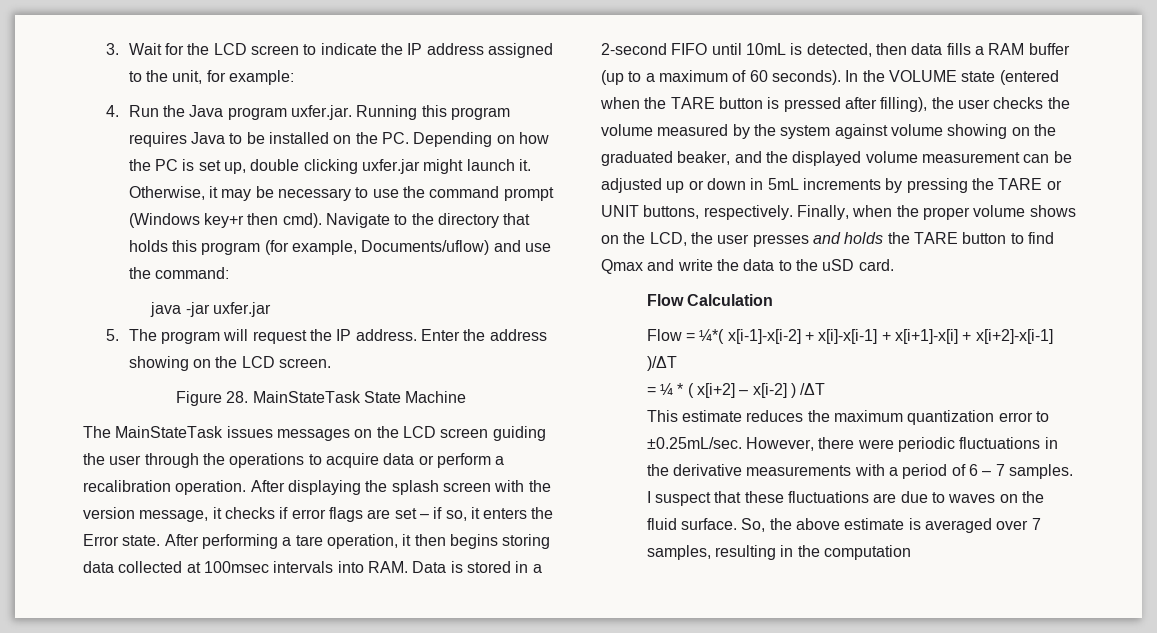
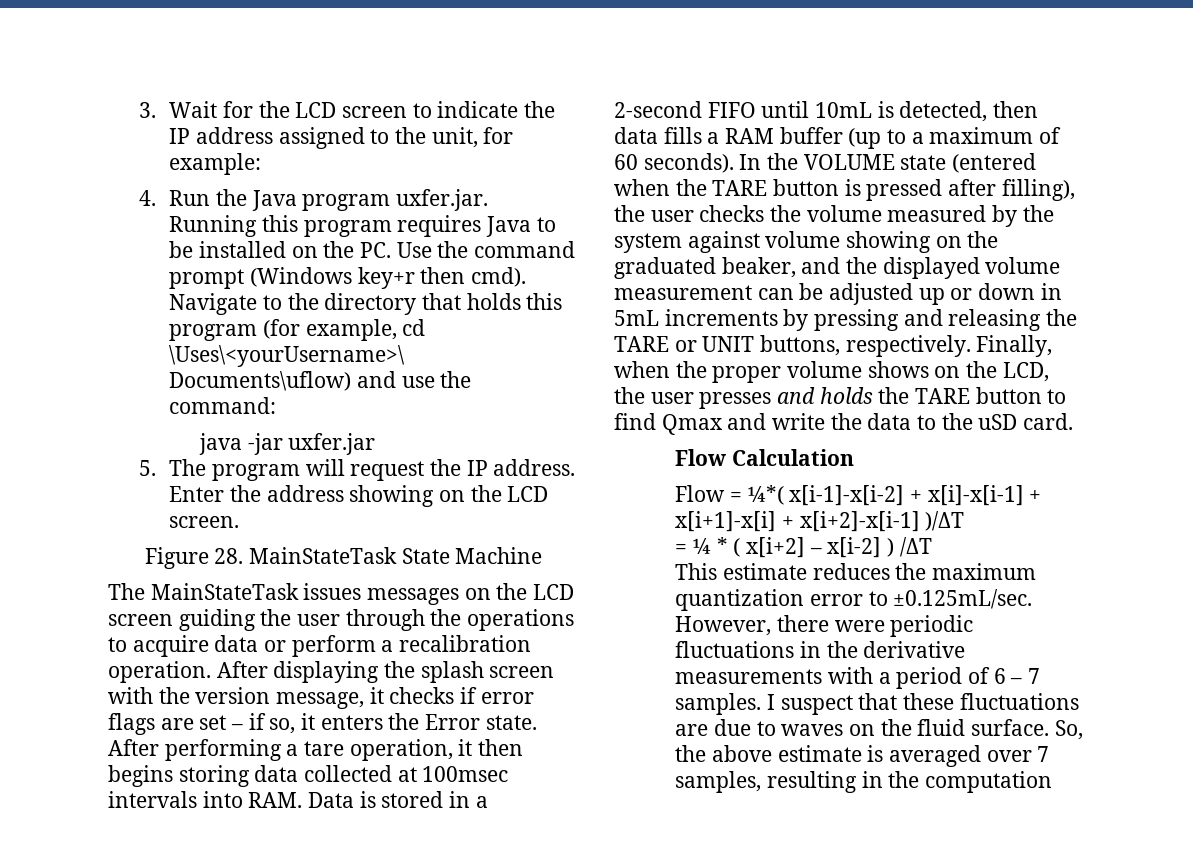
- 4. Run the Java program uxfer.jar. Running this program requires Java to be installed on the PC. Depending on how the PC is set up, double clicking uxfer.jar might launch it. Otherwise, it may be necessary to use the command prompt (Windows key+r then cmd).
+ 4. Run the Java program uxfer.jar. Running this program requires Java to be installed on the PC. Use the command prompt (Windows key+r then cmd).
- Navigate to the directory that holds this program (for example, Documents/uflow) and use the command:
+ Navigate to the directory that holds this program (for example, cd \Uses\<yourUsername>\ Documents\uflow) and use the command:
- In the VOLUME state (entered when the TARE button is pressed after filling), the user checks the volume measured by the system against volume showing on the graduated beaker, and the displayed volume measurement can be adjusted up or down in 5mL increments by pressing the TARE or UNIT buttons, respectively.
+ In the VOLUME state (entered when the TARE button is pressed after filling), the user checks the volume measured by the system against volume showing on the graduated beaker, and the displayed volume measurement can be adjusted up or down in 5mL increments by pressing and releasing the TARE or UNIT buttons, respectively.
- This estimate reduces the maximum quantization error to ±0.25mL/sec. However, there were periodic fluctuations in the derivative measurements with a period of 6 – 7 samples.
+ This estimate reduces the maximum quantization error to ±0.125mL/sec. However, there were periodic fluctuations in the derivative measurements with a period of 6 – 7 samples.

